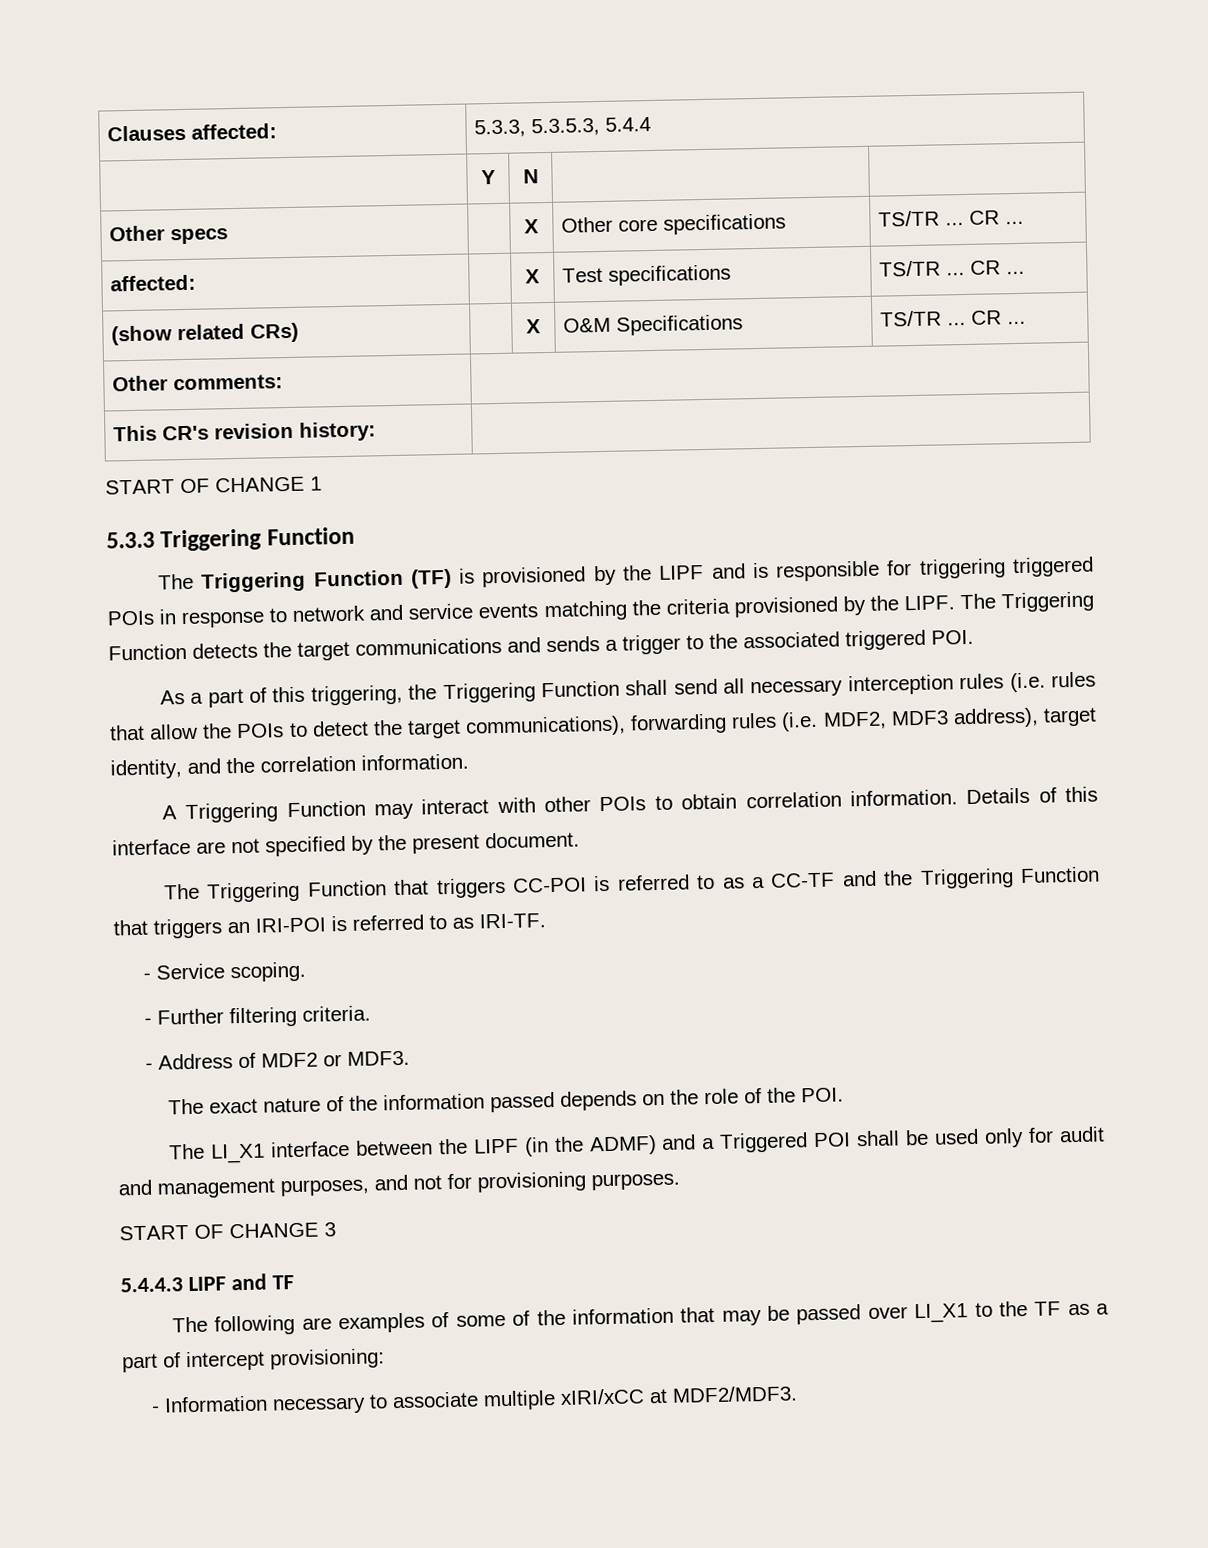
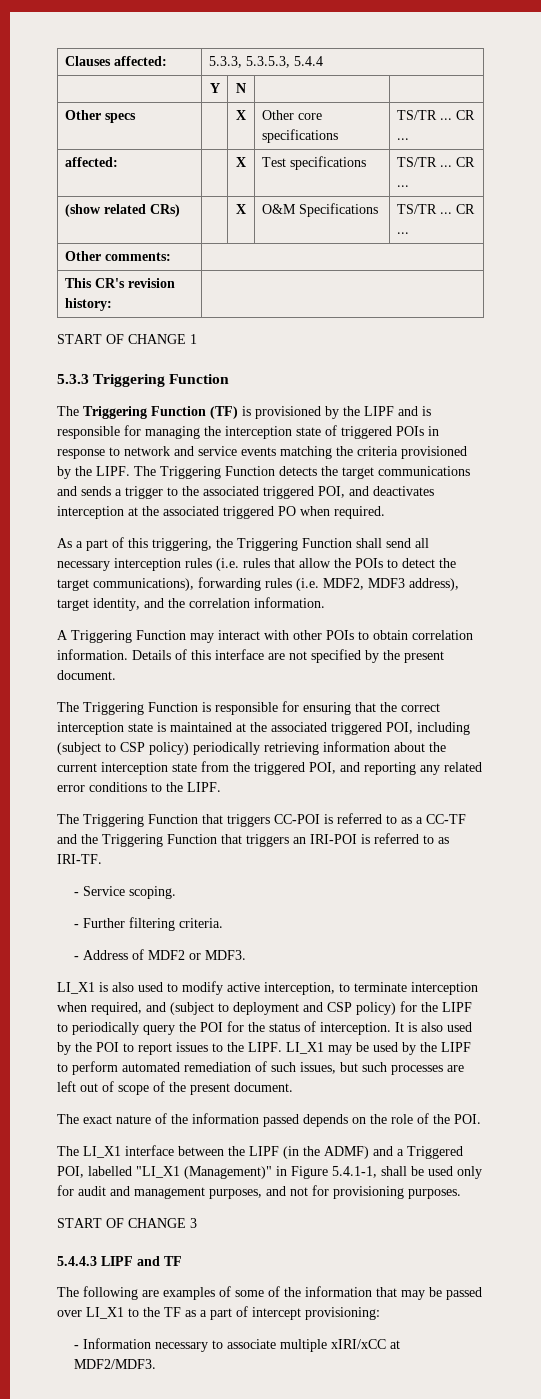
- The Triggering Function (TF) is provisioned by the LIPF and is responsible for triggering triggered POIs in response to network and service events matching the criteria provisioned by the LIPF.
+ The Triggering Function (TF) is provisioned by the LIPF and is responsible for managing the interception state of triggered POIs in response to network and service events matching the criteria provisioned by the LIPF.
- The Triggering Function detects the target communications and sends a trigger to the associated triggered POI.
+ The Triggering Function detects the target communications and sends a trigger to the associated triggered POI, and deactivates interception at the associated triggered PO when required.
+ The Triggering Function is responsible for ensuring that the correct interception state is maintained at the associated triggered POI, including (subject to CSP policy) periodically retrieving information about the current interception state from the triggered POI, and reporting any related error conditions to the LIPF.
+ LI_X1 is also used to modify active interception, to terminate interception when required, and (subject to deployment and CSP policy) for the LIPF to periodically query the POI for the status of interception. It is also used by the POI to report issues to the LIPF. LI_X1 may be used by the LIPF to perform automated remediation of such issues, but such processes are left out of scope of the present document.
- The LI_X1 interface between the LIPF (in the ADMF) and a Triggered POI shall be used only for audit and management purposes, and not for provisioning purposes.
+ The LI_X1 interface between the LIPF (in the ADMF) and a Triggered POI, labelled "LI_X1 (Management)" in Figure 5.4.1-1, shall be used only for audit and management purposes, and not for provisioning purposes.

